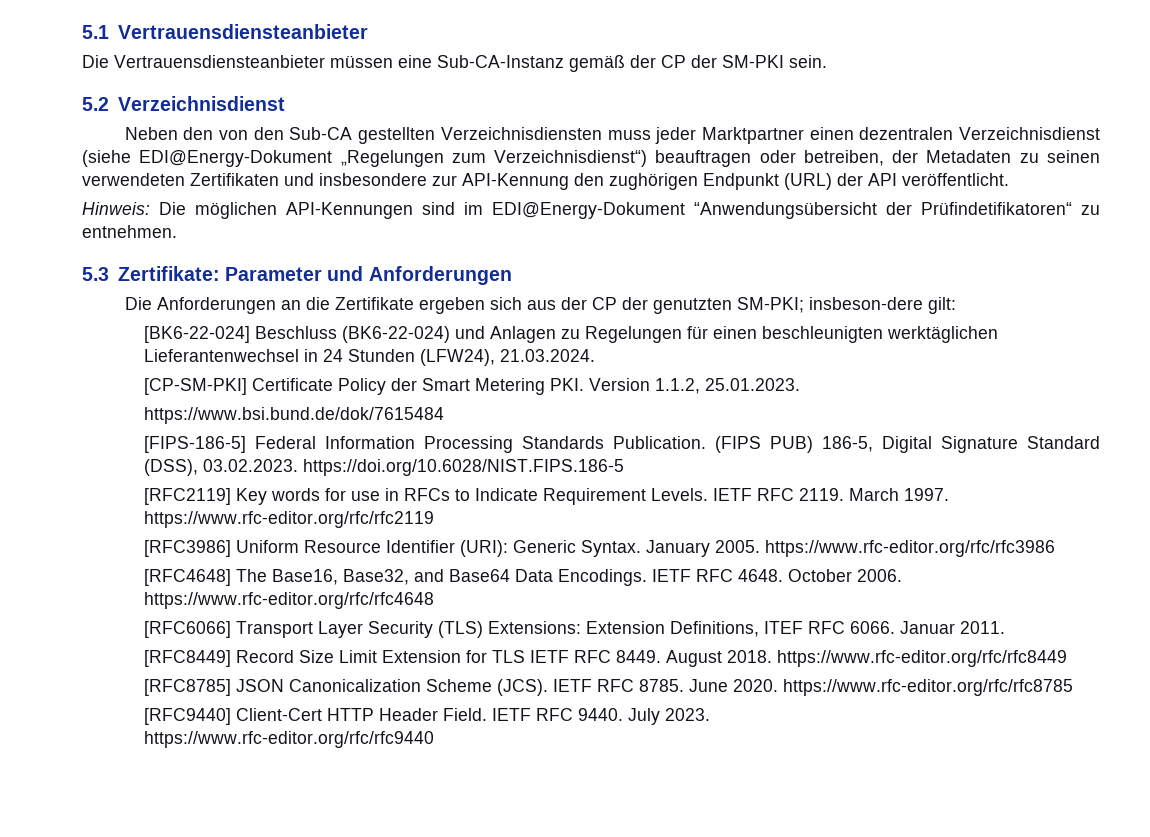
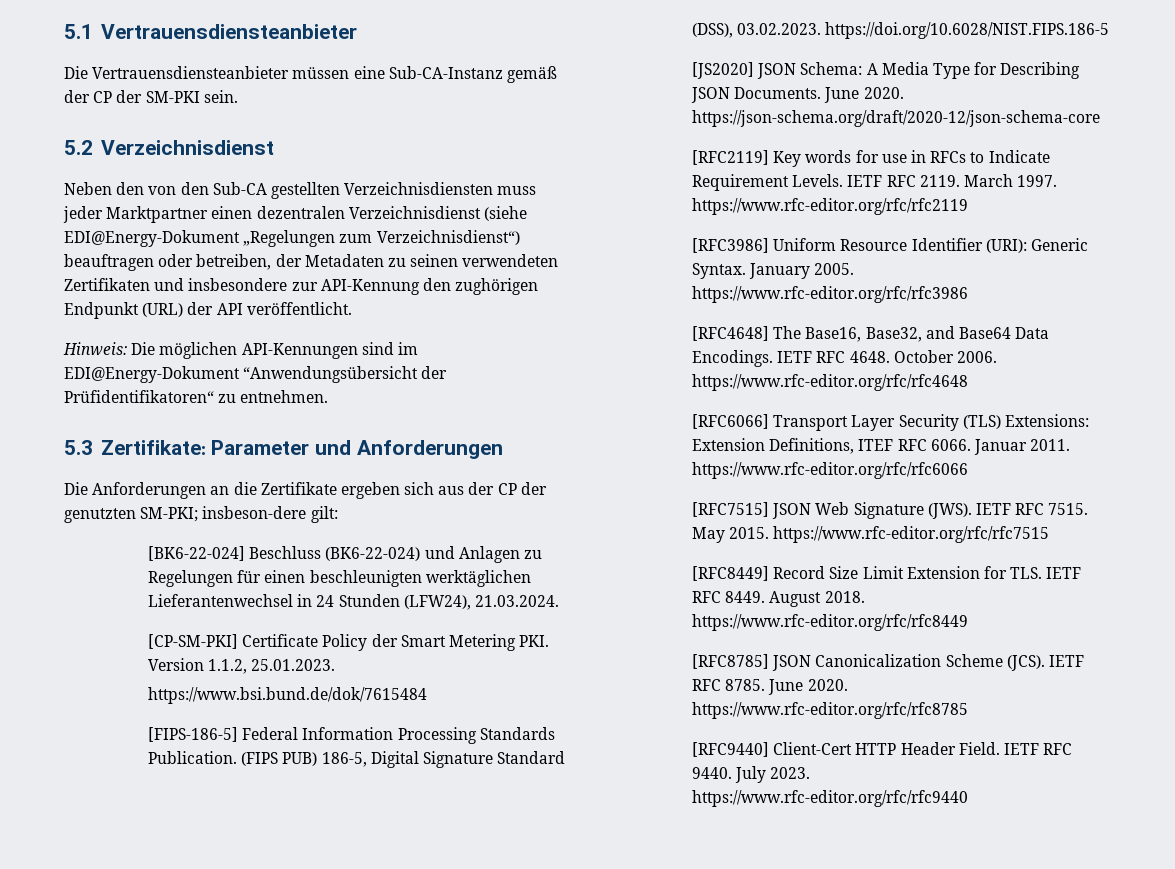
- Hinweis: Die möglichen API-Kennungen sind im EDI@Energy-Dokument “Anwendungsübersicht der Prüfindetifikatoren“ zu entnehmen.
+ Hinweis: Die möglichen API-Kennungen sind im EDI@Energy-Dokument “Anwendungsübersicht der Prüfidentifikatoren“ zu entnehmen.
+ [JS2020] JSON Schema: A Media Type for Describing JSON Documents. June 2020. https://json-schema.org/draft/2020-12/json-schema-core
- Januar 2011.
+ Januar 2011. https://www.rfc-editor.org/rfc/rfc6066
+ [RFC7515] JSON Web Signature (JWS). IETF RFC 7515. May 2015. https://www.rfc-editor.org/rfc/rfc7515
- [RFC8449] Record Size Limit Extension for TLS IETF RFC 8449.
+ [RFC8449] Record Size Limit Extension for TLS. IETF RFC 8449.

